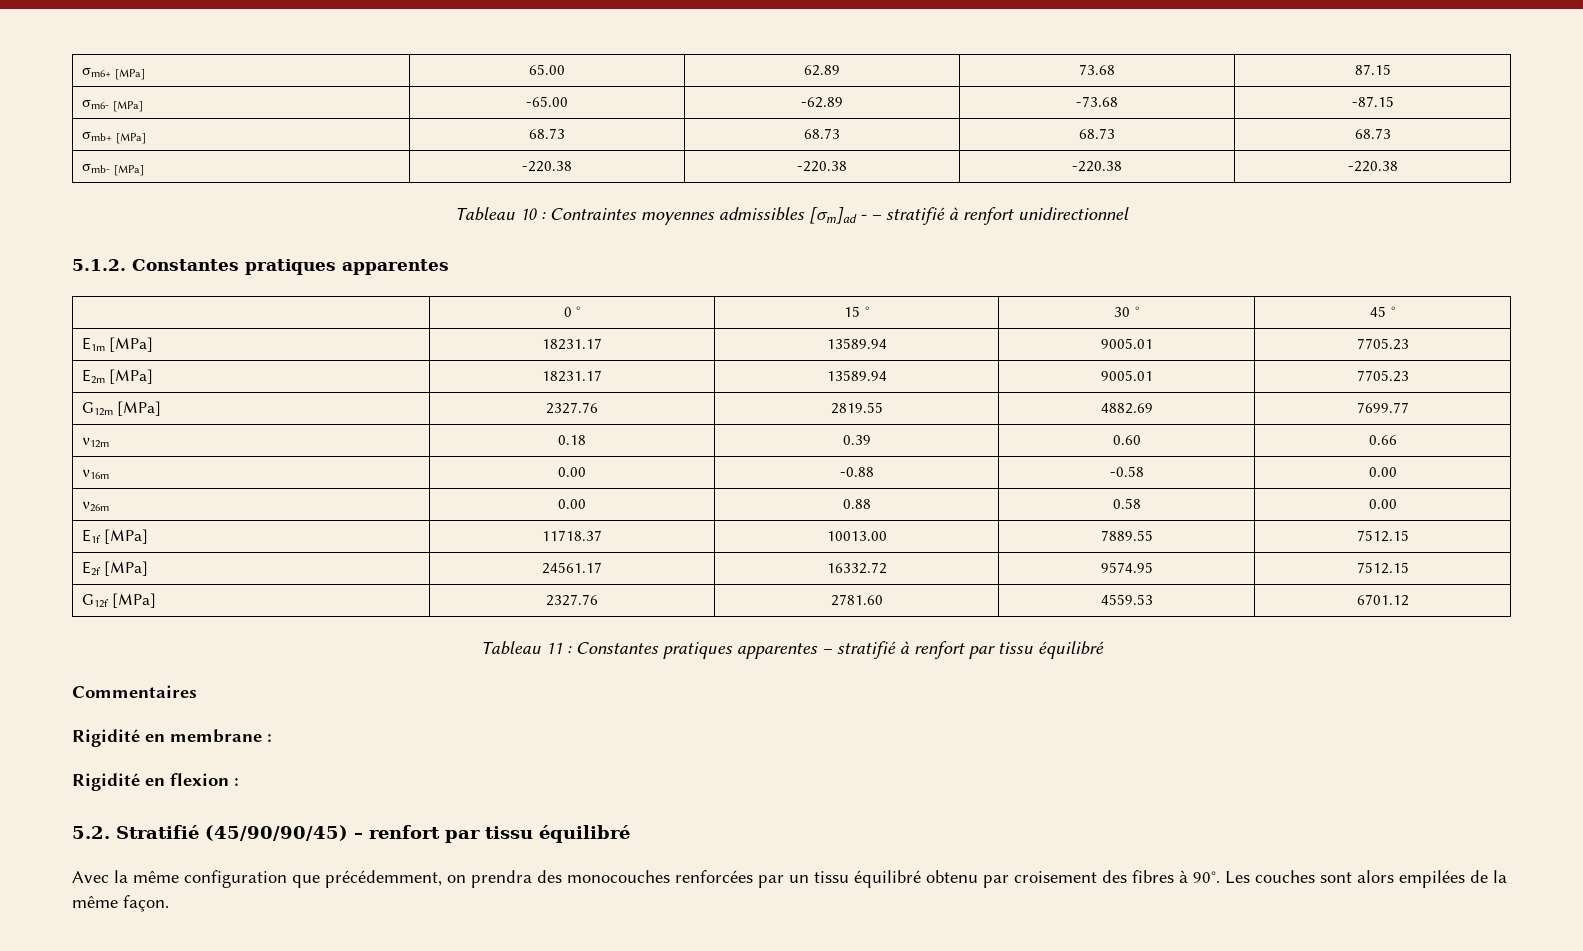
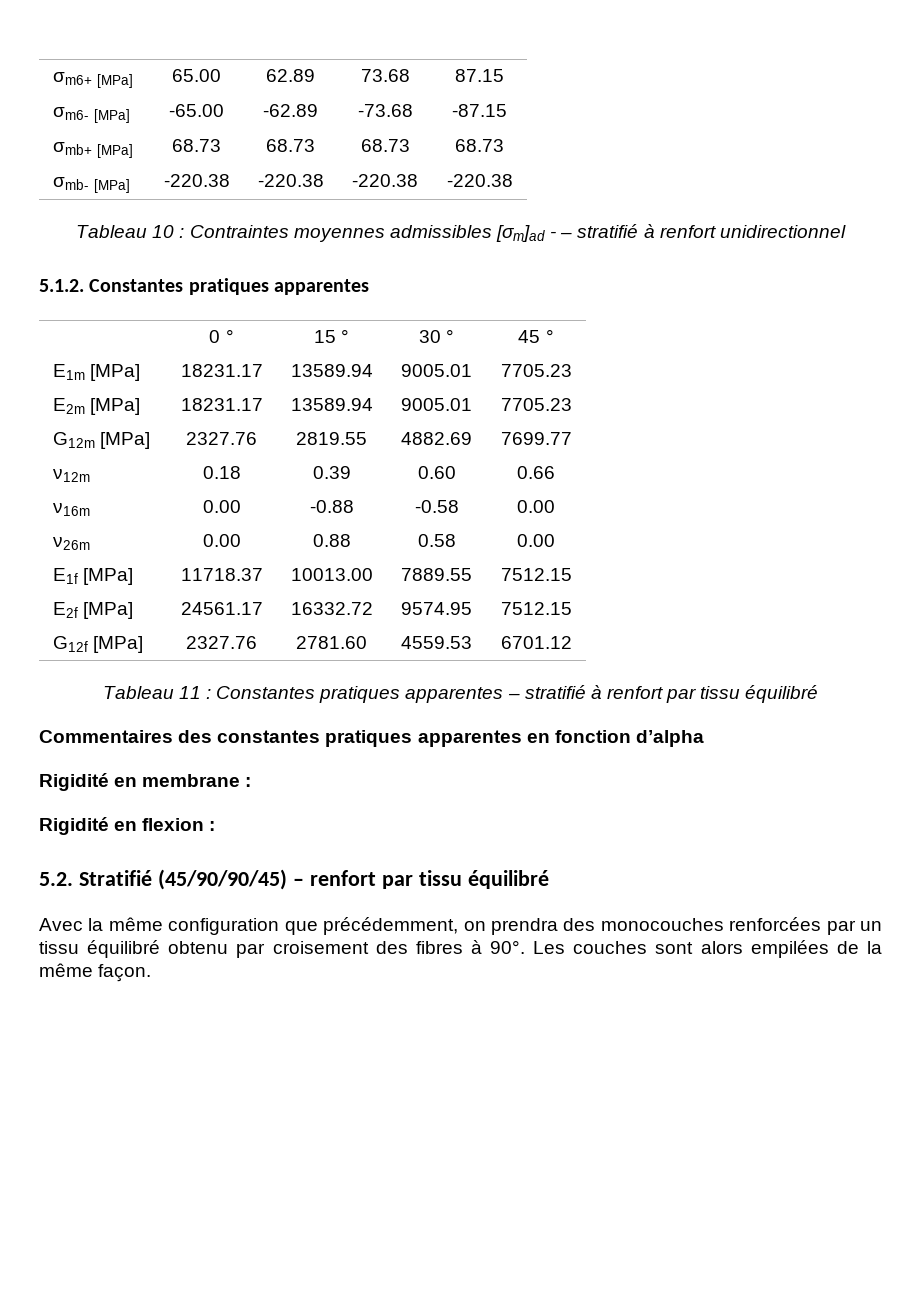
- Commentaires
+ Commentaires des constantes pratiques apparentes en fonction d’alpha

